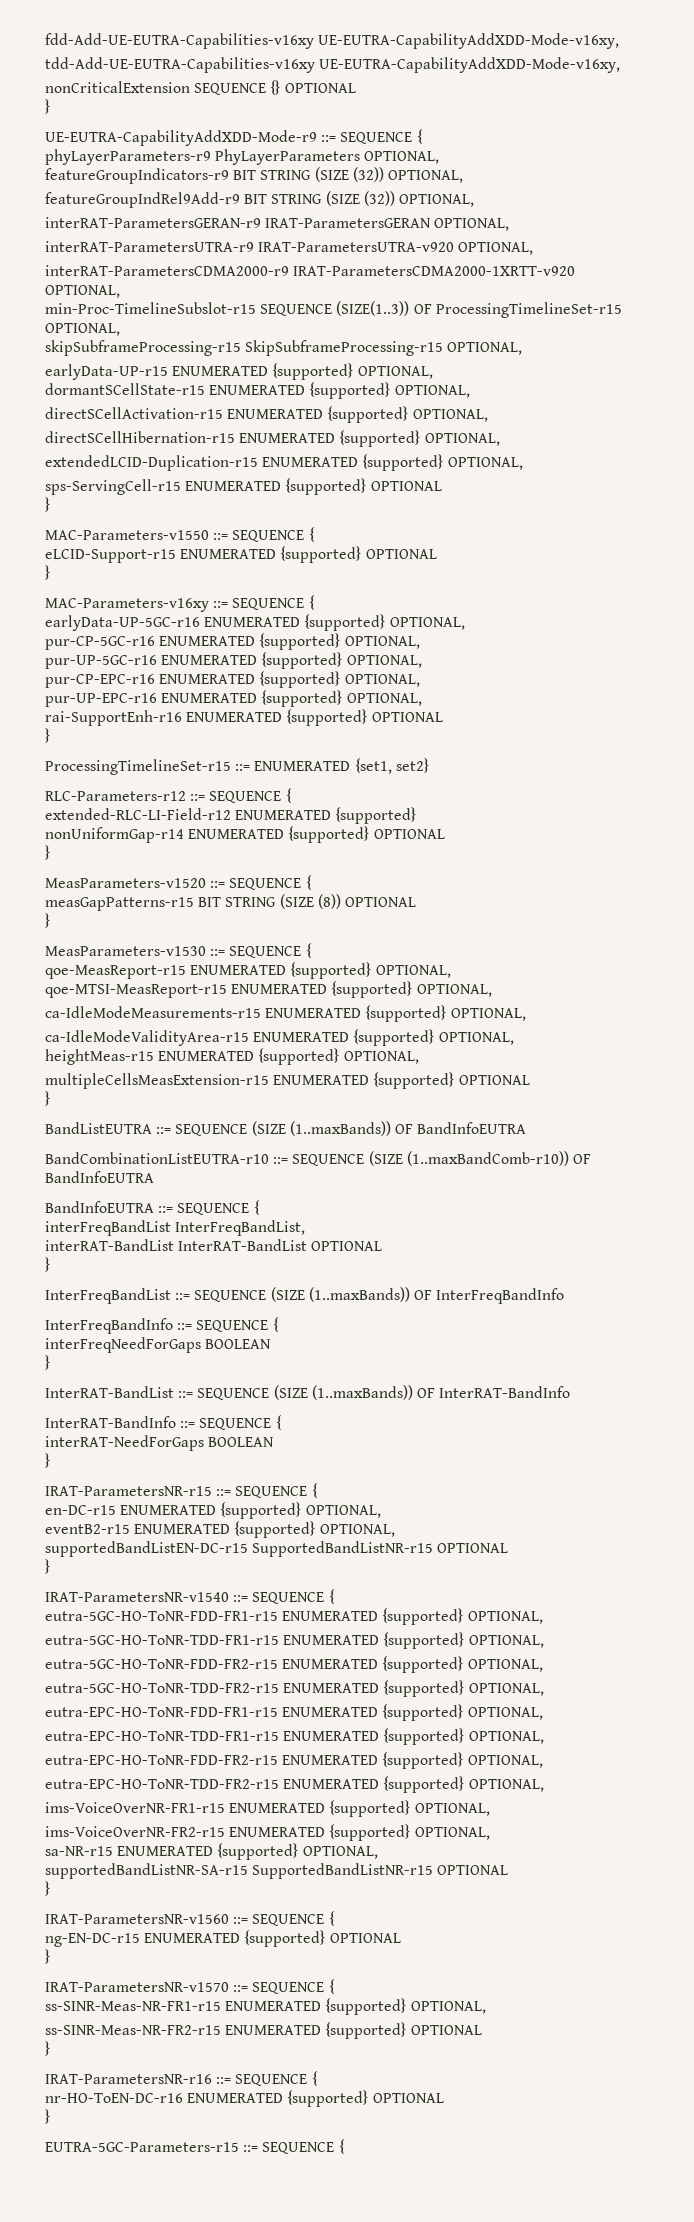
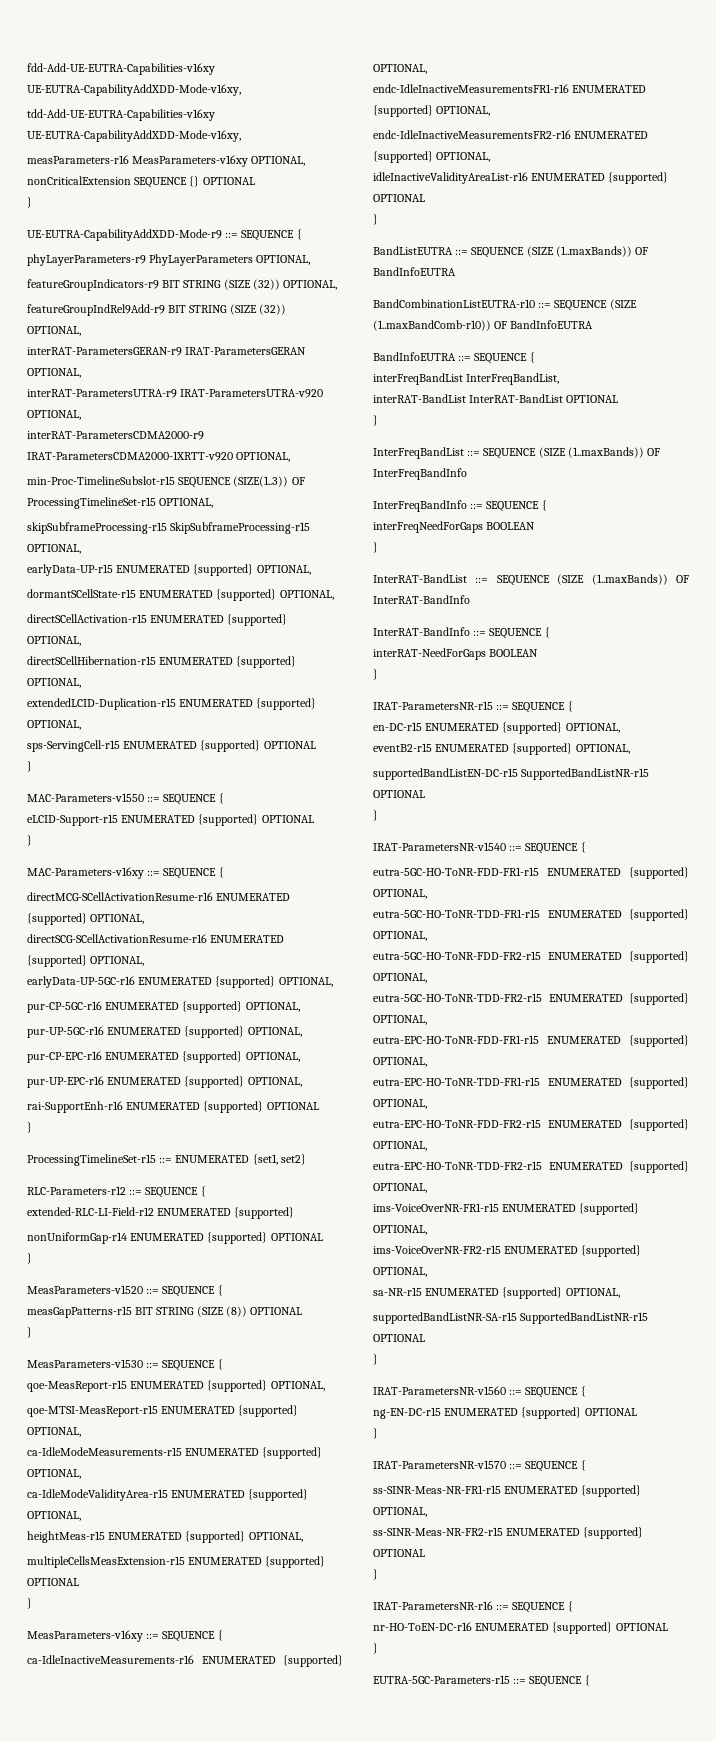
- nonCriticalExtension SEQUENCE {} OPTIONAL
+ measParameters-r16 MeasParameters-v16xy OPTIONAL, nonCriticalExtension SEQUENCE {} OPTIONAL
+ directMCG-SCellActivationResume-r16 ENUMERATED {supported} OPTIONAL,
+ directSCG-SCellActivationResume-r16 ENUMERATED {supported} OPTIONAL,
+ MeasParameters-v16xy ::= SEQUENCE {
+ ca-IdleInactiveMeasurements-r16 ENUMERATED {supported} OPTIONAL,
+ endc-IdleInactiveMeasurementsFR1-r16 ENUMERATED {supported} OPTIONAL,
+ endc-IdleInactiveMeasurementsFR2-r16 ENUMERATED {supported} OPTIONAL,
+ idleInactiveValidityAreaList-r16 ENUMERATED {supported} OPTIONAL
+ }

